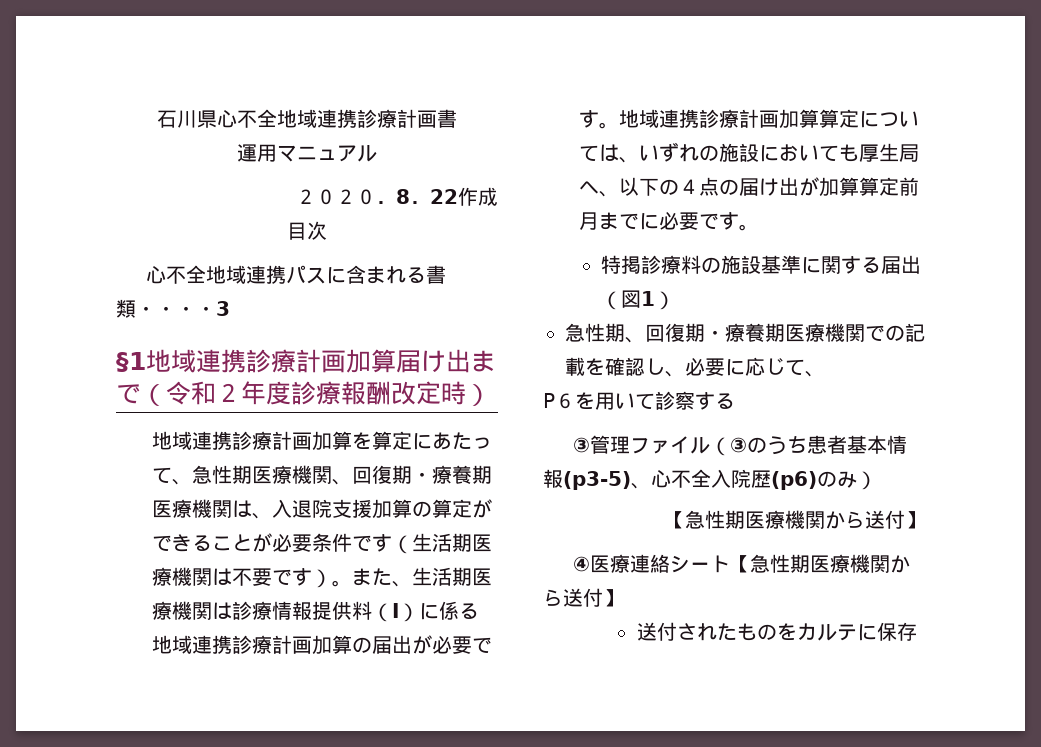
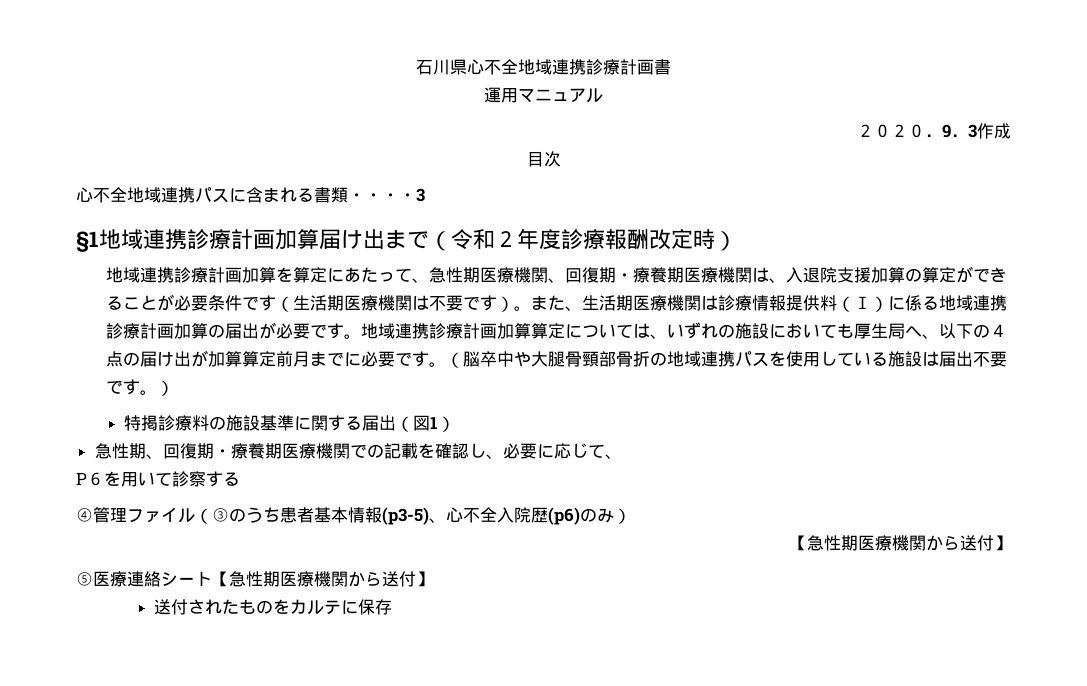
- ２０２０．8．22作成
+ ２０２０．9．3作成
+ （脳卒中や大腿骨頸部骨折の地域連携パスを使用している施設は届出不要です。）
- ③管理ファイル（③のうち患者基本情報(p3-5)、心不全入院歴(p6)のみ）
+ ④管理ファイル（③のうち患者基本情報(p3-5)、心不全入院歴(p6)のみ）
- ④医療連絡シート【急性期医療機関から送付】
+ ⑤医療連絡シート【急性期医療機関から送付】

